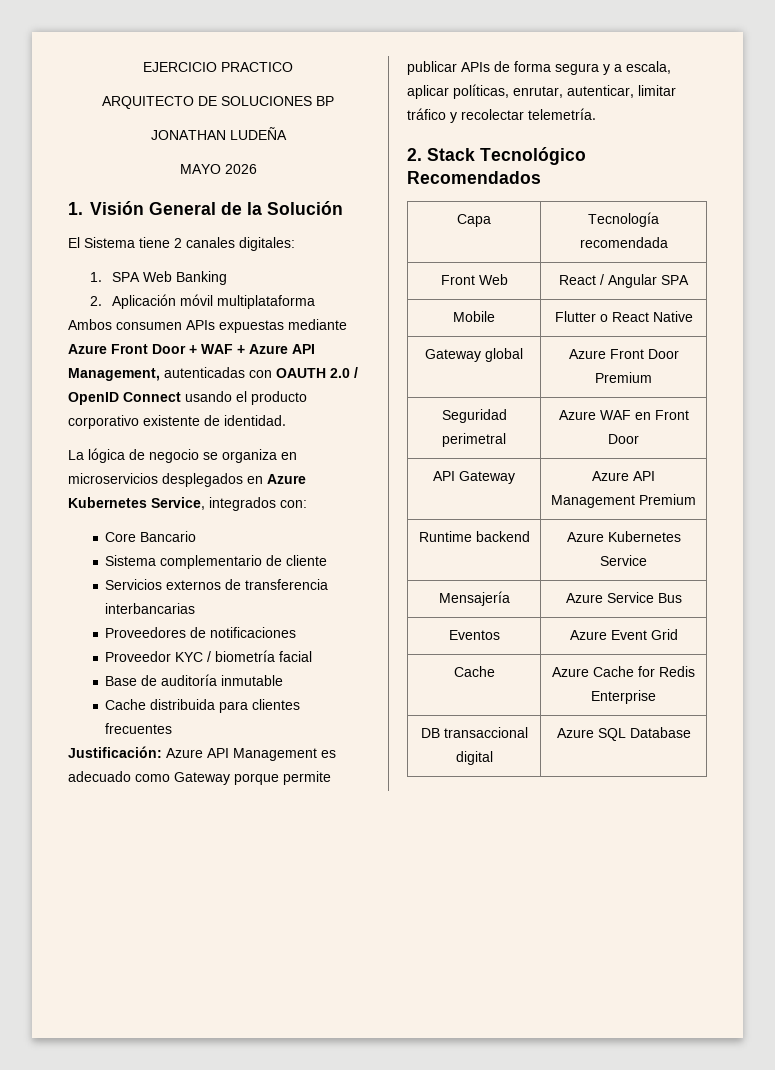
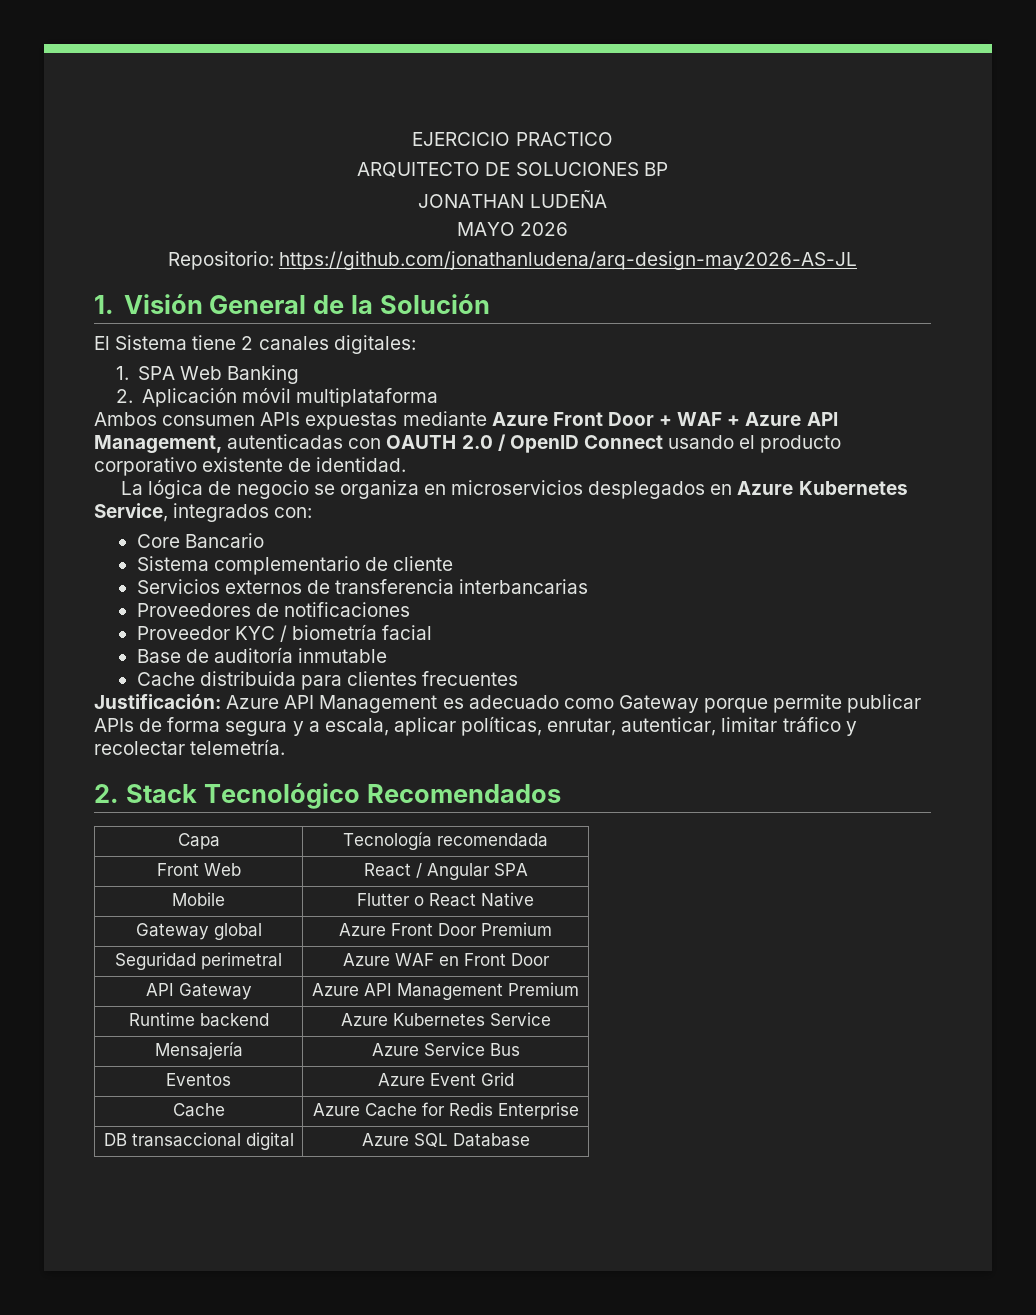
+ Repositorio: https://github.com/jonathanludena/arq-design-may2026-AS-JL

